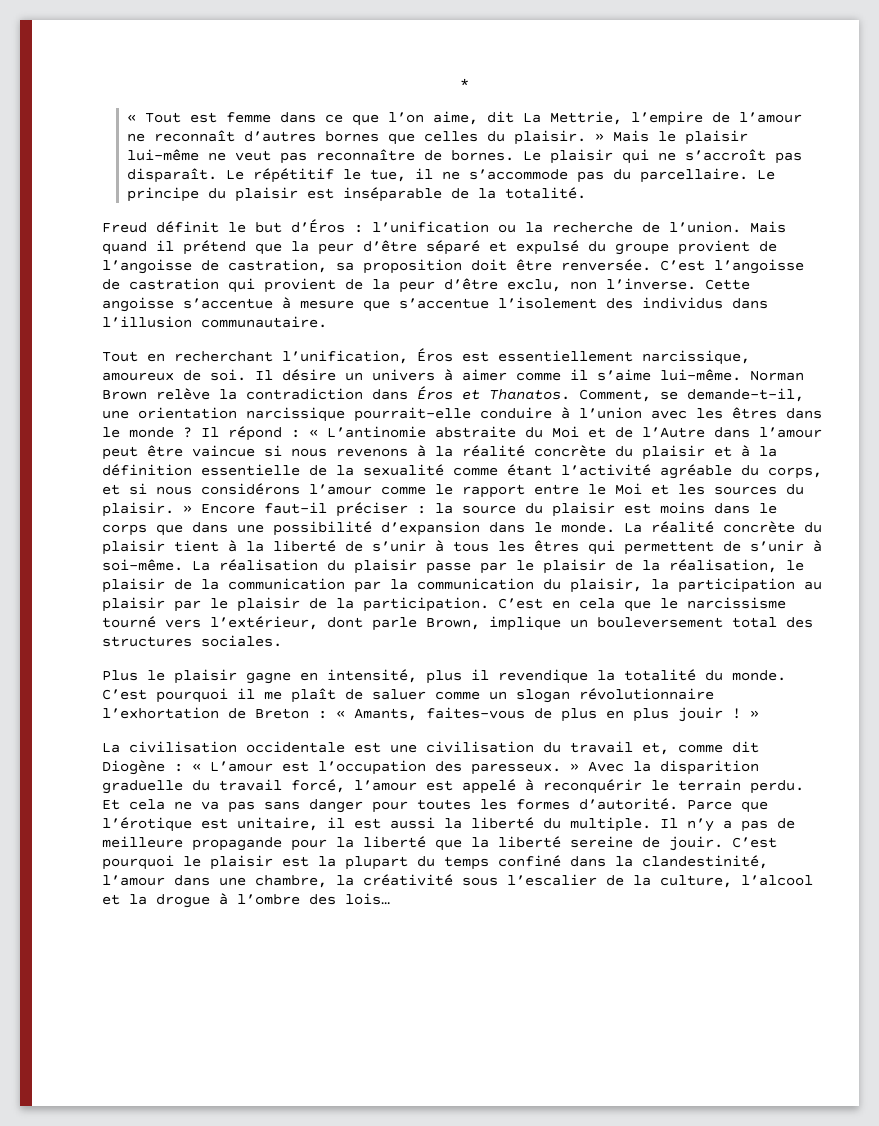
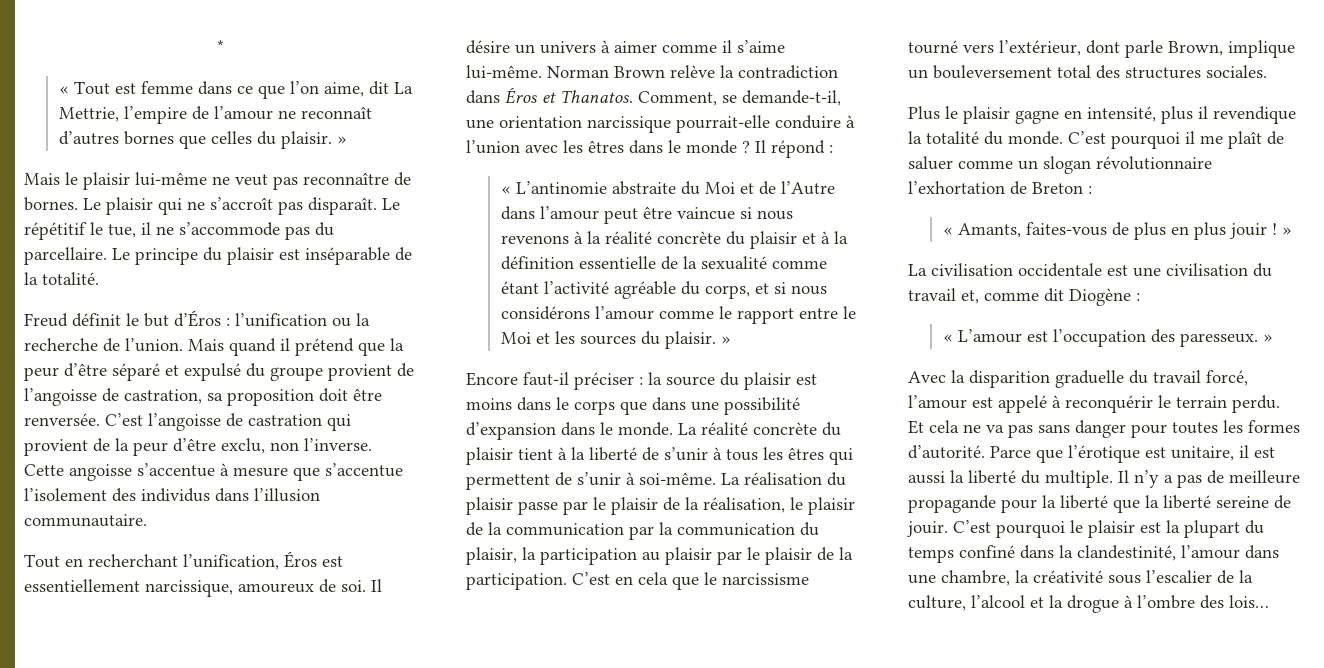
- « Tout est femme dans ce que l’on aime, dit La Mettrie, l’empire de l’amour ne reconnaît d’autres bornes que celles du plaisir. » Mais le plaisir lui-même ne veut pas reconnaître de bornes.
+ « Tout est femme dans ce que l’on aime, dit La Mettrie, l’empire de l’amour ne reconnaît d’autres bornes que celles du plaisir. »
+ Mais le plaisir lui-même ne veut pas reconnaître de bornes.
- Il répond : « L’antinomie abstraite du Moi et de l’Autre dans l’amour peut être vaincue si nous revenons à la réalité concrète du plaisir et à la définition essentielle de la sexualité comme étant l’activité agréable du corps, et si nous considérons l’amour comme le rapport entre le Moi et les sources du plaisir. » Encore faut-il préciser :
+ Il répond :
+ « L’antinomie abstraite du Moi et de l’Autre dans l’amour peut être vaincue si nous revenons à la réalité concrète du plaisir et à la définition essentielle de la sexualité comme étant l’activité agréable du corps, et si nous considérons l’amour comme le rapport entre le Moi et les sources du plaisir. »
+ Encore faut-il préciser :
- C’est pourquoi il me plaît de saluer comme un slogan révolutionnaire l’exhortation de Breton : « Amants, faites-vous de plus en plus jouir ! »
+ C’est pourquoi il me plaît de saluer comme un slogan révolutionnaire l’exhortation de Breton :
+ « Amants, faites-vous de plus en plus jouir ! »
- La civilisation occidentale est une civilisation du travail et, comme dit Diogène : « L’amour est l’occupation des paresseux. » Avec la disparition graduelle du travail forcé, l’amour est appelé à reconquérir le terrain perdu.
+ La civilisation occidentale est une civilisation du travail et, comme dit Diogène :
+ « L’amour est l’occupation des paresseux. »
+ Avec la disparition graduelle du travail forcé, l’amour est appelé à reconquérir le terrain perdu.

